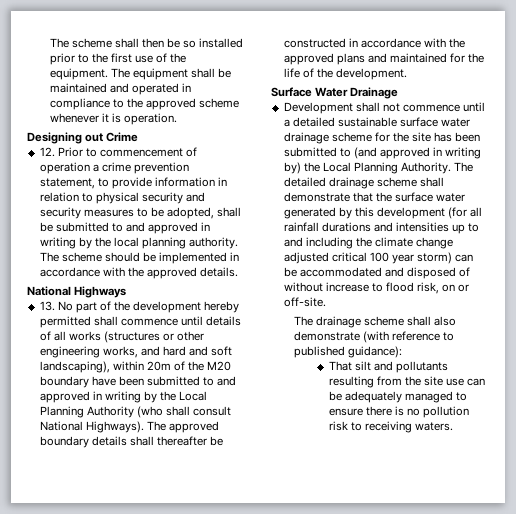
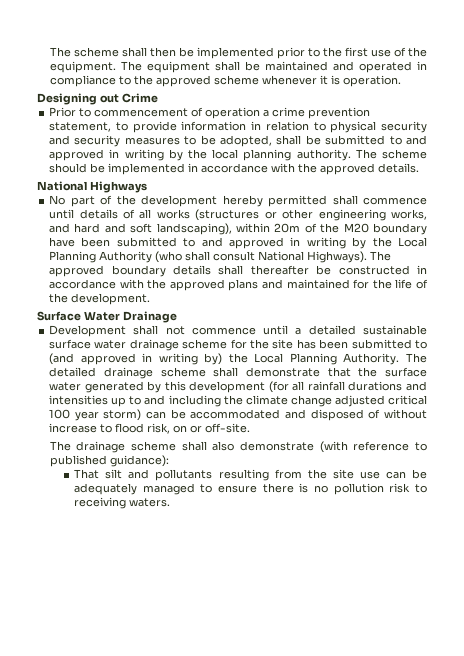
- The scheme shall then be so installed prior to the first use of the equipment.
+ The scheme shall then be implemented prior to the first use of the equipment.
- 12. Prior to commencement of operation a crime prevention statement, to provide information in relation to physical security and security measures to be adopted, shall be submitted to and approved in writing by the local planning authority.
+ Prior to commencement of operation a crime prevention statement, to provide information in relation to physical security and security measures to be adopted, shall be submitted to and approved in writing by the local planning authority.
- 13. No part of the development hereby permitted shall commence until details of all works (structures or other engineering works, and hard and soft landscaping), within 20m of the M20 boundary have been submitted to and approved in writing by the Local Planning Authority (who shall consult National Highways).
+ No part of the development hereby permitted shall commence until details of all works (structures or other engineering works, and hard and soft landscaping), within 20m of the M20 boundary have been submitted to and approved in writing by the Local Planning Authority (who shall consult National Highways).

